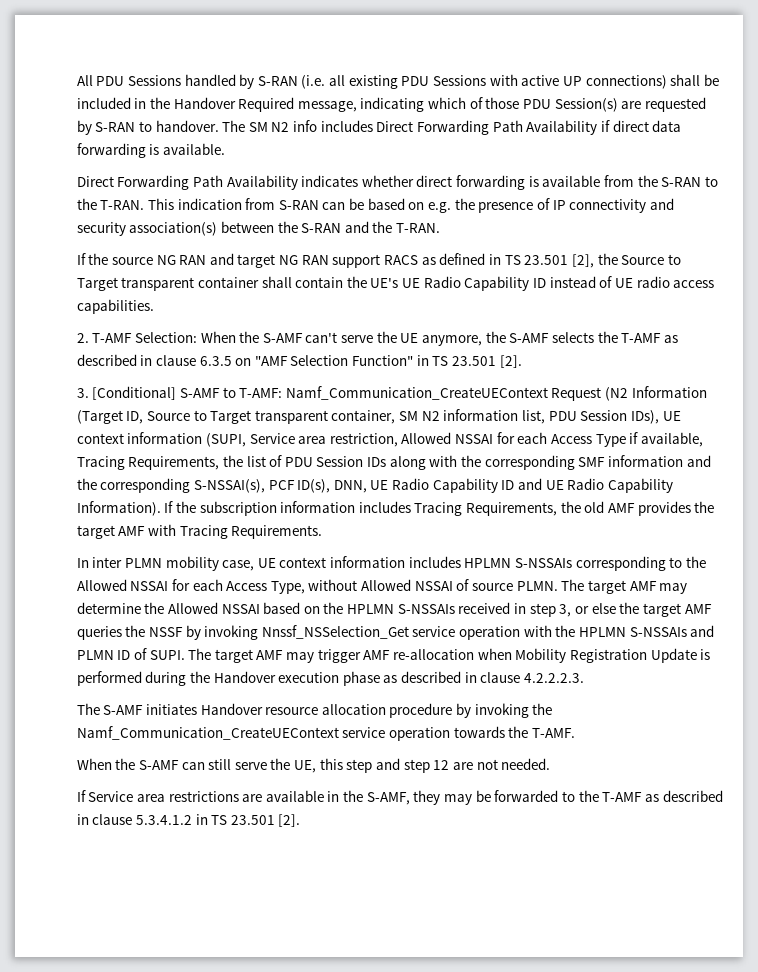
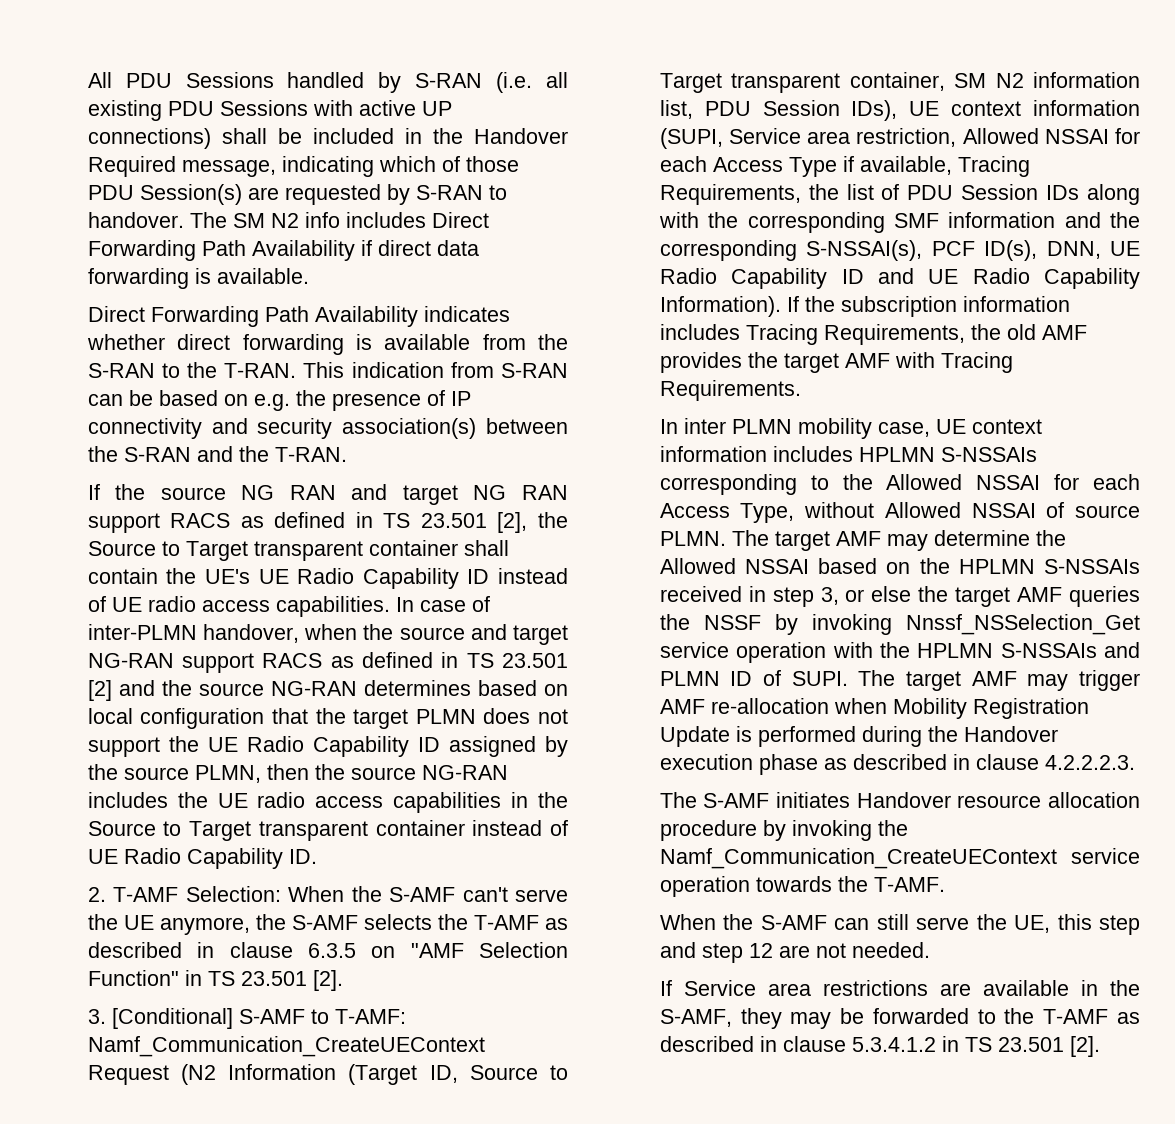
+ In case of inter-PLMN handover, when the source and target NG-RAN support RACS as defined in TS 23.501 [2] and the source NG-RAN determines based on local configuration that the target PLMN does not support the UE Radio Capability ID assigned by the source PLMN, then the source NG-RAN includes the UE radio access capabilities in the Source to Target transparent container instead of UE Radio Capability ID.

